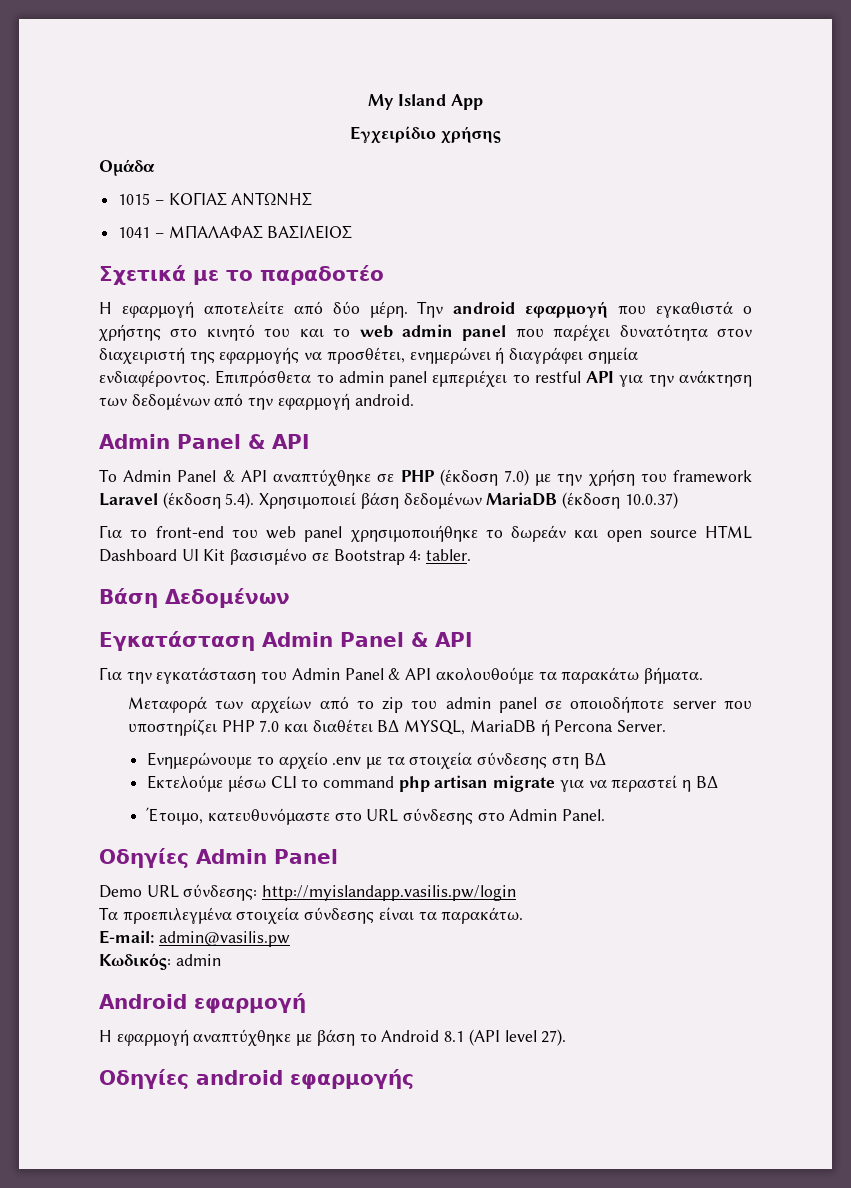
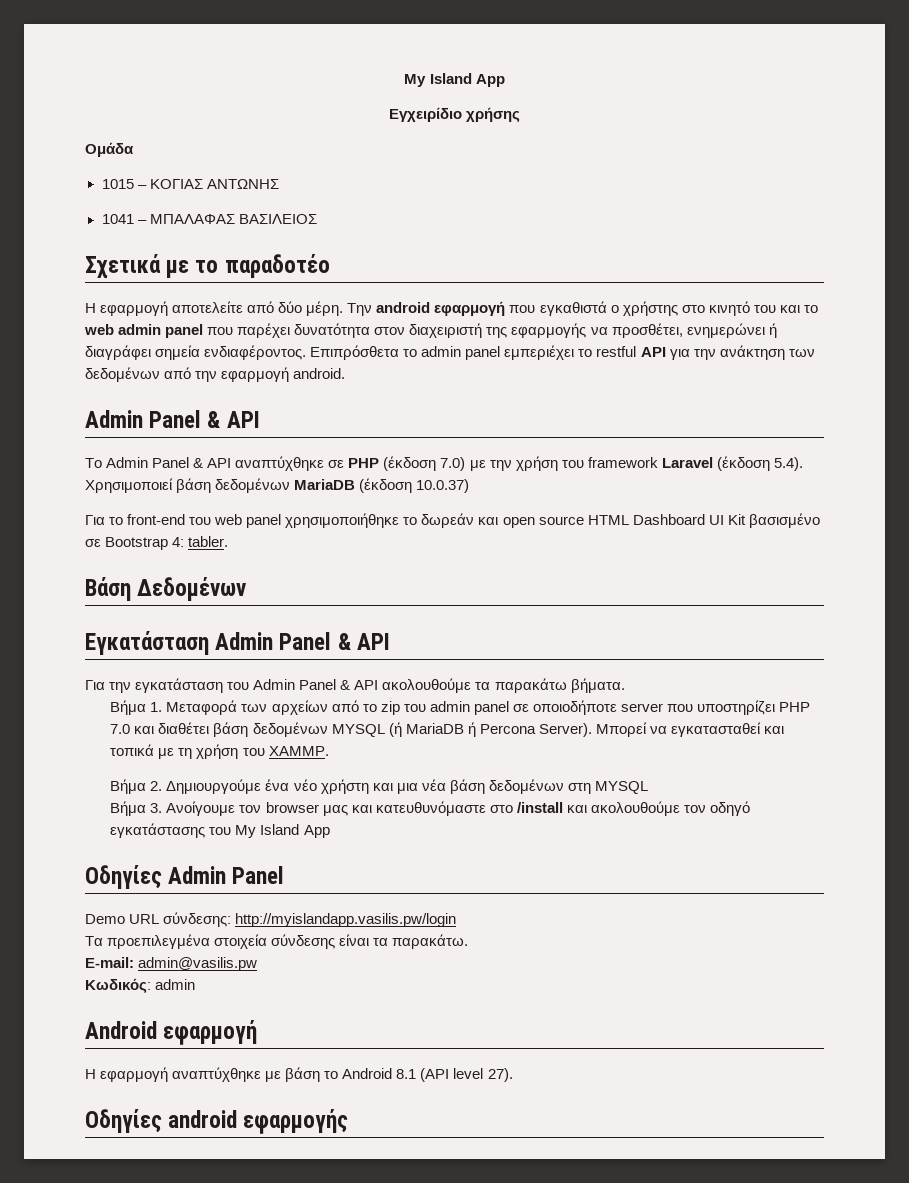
- Μεταφορά των αρχείων από το zip του admin panel σε οποιοδήποτε server που υποστηρίζει PHP 7.0 και διαθέτει ΒΔ MYSQL, MariaDB ή Percona Server.
- Ενημερώνουμε το αρχείο .env με τα στοιχεία σύνδεσης στη ΒΔ
- Εκτελούμε μέσω CLI το command php artisan migrate για να περαστεί η ΒΔ
- Έτοιμο, κατευθυνόμαστε στο URL σύνδεσης στο Admin Panel.
+ Βήμα 1. Μεταφορά των αρχείων από το zip του admin panel σε οποιοδήποτε server που υποστηρίζει PHP 7.0 και διαθέτει βάση δεδομένων MYSQL (ή MariaDB ή Percona Server). Μπορεί να εγκατασταθεί και τοπικά με τη χρήση του XAMMP.
+ Βήμα 2. Δημιουργούμε ένα νέο χρήστη και μια νέα βάση δεδομένων στη MYSQL
+ Βήμα 3. Ανοίγουμε τον browser μας και κατευθυνόμαστε στο /install και ακολουθούμε τον οδηγό εγκατάστασης του My Island App

